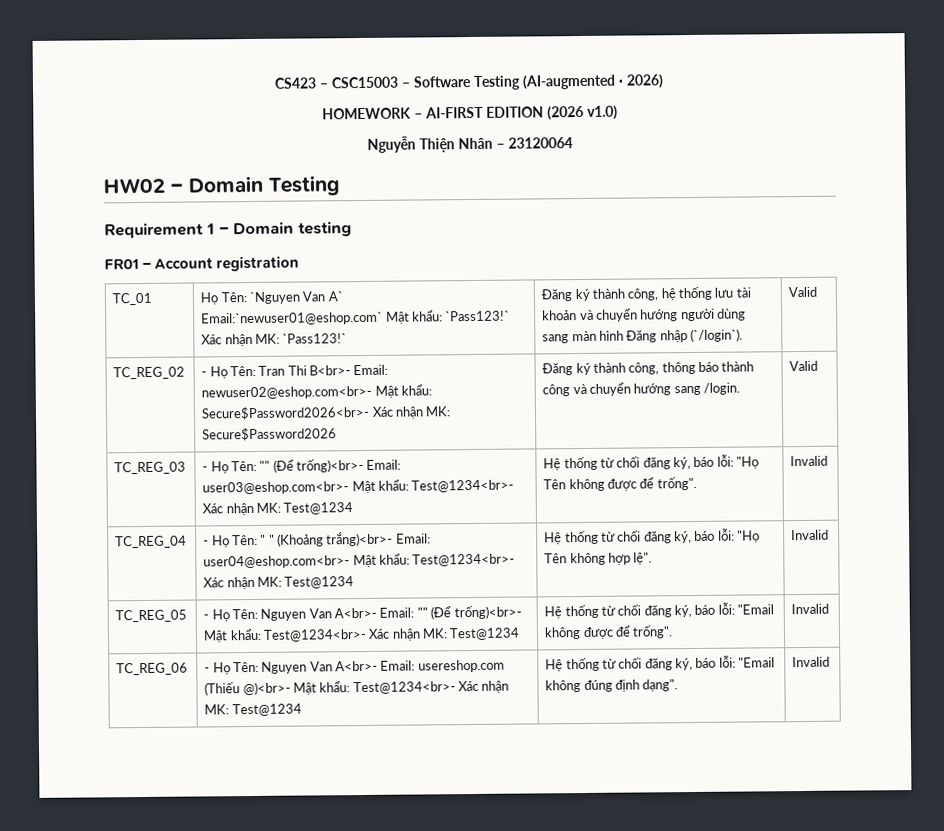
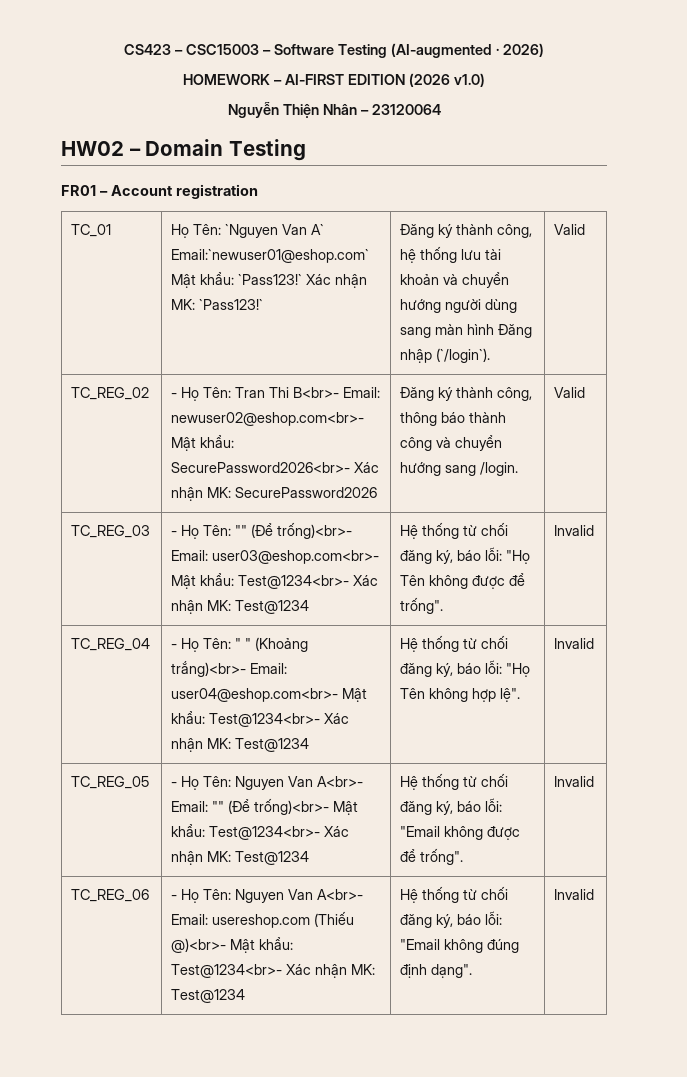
- Requirement 1 – Domain testing
- TC_REG_02 | - Họ Tên: Tran Thi B<br>- Email: newuser02@eshop.com<br>- Mật khẩu: Secure$Password2026<br>- Xác nhận MK: Secure$Password2026 | Đăng ký thành công, thông báo thành công và chuyển hướng sang /login. | Valid
+ TC_REG_02 | - Họ Tên: Tran Thi B<br>- Email: newuser02@eshop.com<br>- Mật khẩu: SecurePassword2026<br>- Xác nhận MK: SecurePassword2026 | Đăng ký thành công, thông báo thành công và chuyển hướng sang /login. | Valid

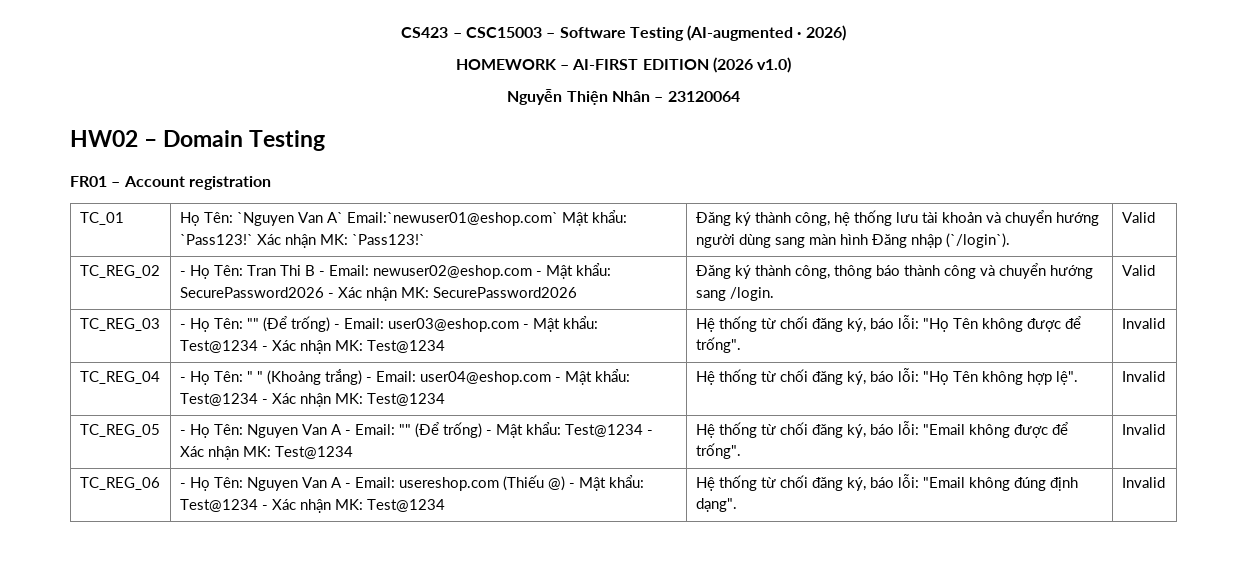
- TC_REG_02 | - Họ Tên: Tran Thi B<br>- Email: newuser02@eshop.com<br>- Mật khẩu: SecurePassword2026<br>- Xác nhận MK: SecurePassword2026 | Đăng ký thành công, thông báo thành công và chuyển hướng sang /login. | Valid
+ TC_REG_02 | - Họ Tên: Tran Thi B - Email: newuser02@eshop.com - Mật khẩu: SecurePassword2026 - Xác nhận MK: SecurePassword2026 | Đăng ký thành công, thông báo thành công và chuyển hướng sang /login. | Valid
- TC_REG_03 | - Họ Tên: "" (Để trống)<br>- Email: user03@eshop.com<br>- Mật khẩu: Test@1234<br>- Xác nhận MK: Test@1234 | Hệ thống từ chối đăng ký, báo lỗi: "Họ Tên không được để trống". | Invalid
+ TC_REG_03 | - Họ Tên: "" (Để trống) - Email: user03@eshop.com - Mật khẩu: Test@1234 - Xác nhận MK: Test@1234 | Hệ thống từ chối đăng ký, báo lỗi: "Họ Tên không được để trống". | Invalid
- TC_REG_04 | - Họ Tên: " " (Khoảng trắng)<br>- Email: user04@eshop.com<br>- Mật khẩu: Test@1234<br>- Xác nhận MK: Test@1234 | Hệ thống từ chối đăng ký, báo lỗi: "Họ Tên không hợp lệ". | Invalid
+ TC_REG_04 | - Họ Tên: " " (Khoảng trắng) - Email: user04@eshop.com - Mật khẩu: Test@1234 - Xác nhận MK: Test@1234 | Hệ thống từ chối đăng ký, báo lỗi: "Họ Tên không hợp lệ". | Invalid
- TC_REG_05 | - Họ Tên: Nguyen Van A<br>- Email: "" (Để trống)<br>- Mật khẩu: Test@1234<br>- Xác nhận MK: Test@1234 | Hệ thống từ chối đăng ký, báo lỗi: "Email không được để trống". | Invalid
+ TC_REG_05 | - Họ Tên: Nguyen Van A - Email: "" (Để trống) - Mật khẩu: Test@1234 - Xác nhận MK: Test@1234 | Hệ thống từ chối đăng ký, báo lỗi: "Email không được để trống". | Invalid
- TC_REG_06 | - Họ Tên: Nguyen Van A<br>- Email: usereshop.com (Thiếu @)<br>- Mật khẩu: Test@1234<br>- Xác nhận MK: Test@1234 | Hệ thống từ chối đăng ký, báo lỗi: "Email không đúng định dạng". | Invalid
+ TC_REG_06 | - Họ Tên: Nguyen Van A - Email: usereshop.com (Thiếu @) - Mật khẩu: Test@1234 - Xác nhận MK: Test@1234 | Hệ thống từ chối đăng ký, báo lỗi: "Email không đúng định dạng". | Invalid

